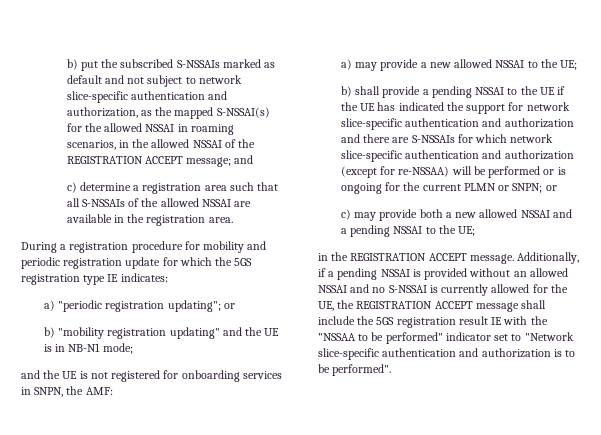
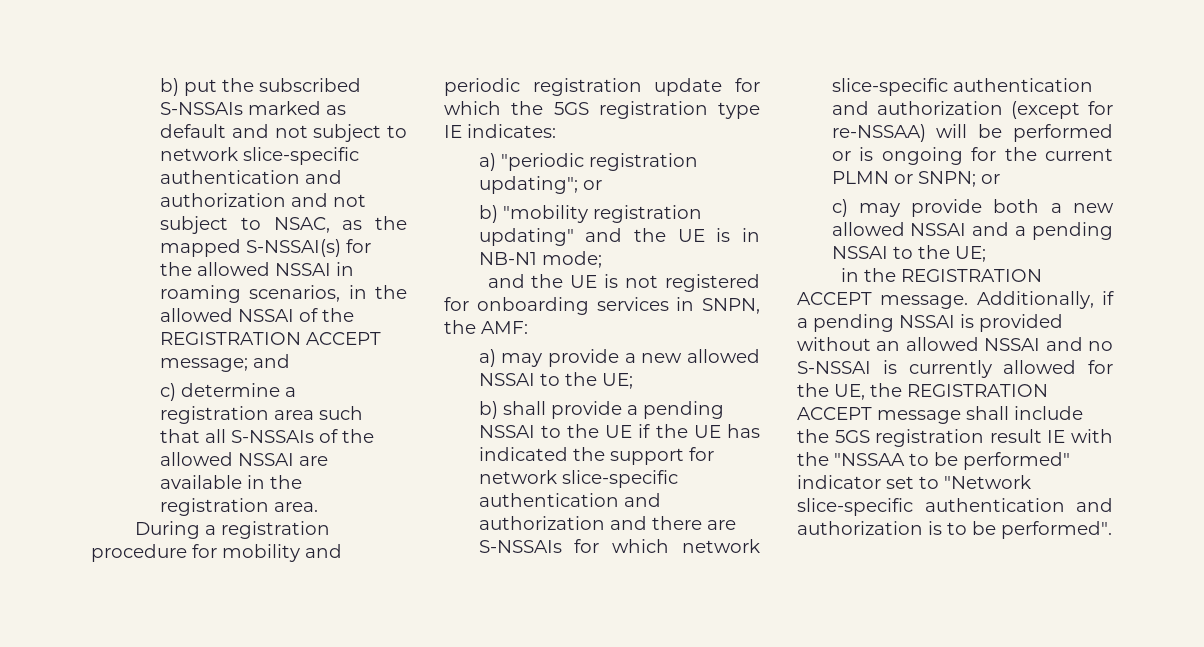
- b) put the subscribed S-NSSAIs marked as default and not subject to network slice-specific authentication and authorization, as the mapped S-NSSAI(s) for the allowed NSSAI in roaming scenarios, in the allowed NSSAI of the REGISTRATION ACCEPT message; and
+ b) put the subscribed S-NSSAIs marked as default and not subject to network slice-specific authentication and authorization and not subject to NSAC, as the mapped S-NSSAI(s) for the allowed NSSAI in roaming scenarios, in the allowed NSSAI of the REGISTRATION ACCEPT message; and

